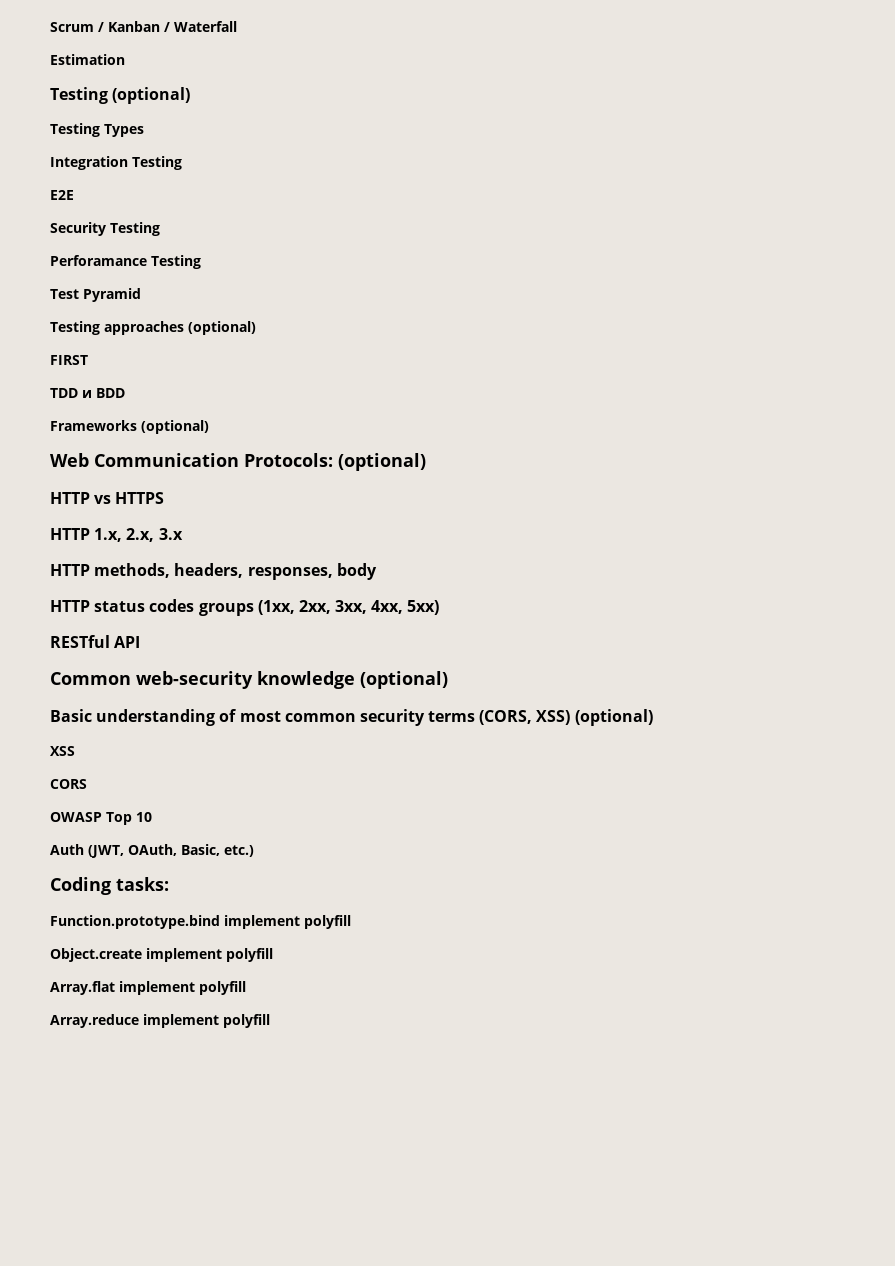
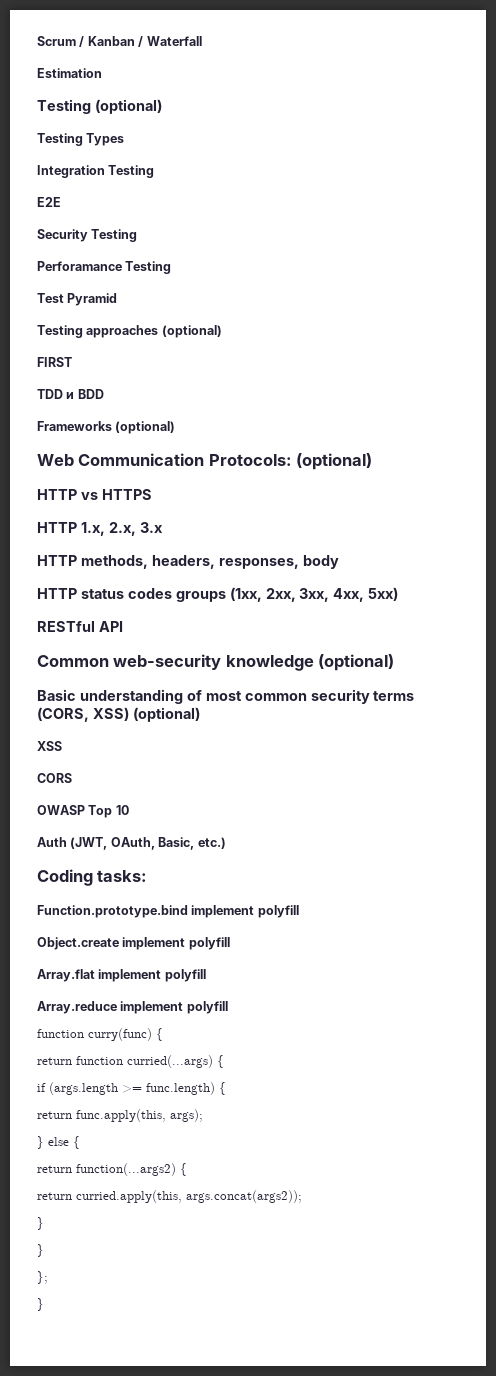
+ function curry(func) {
+ return function curried(...args) {
+ if (args.length >= func.length) {
+ return func.apply(this, args);
+ } else {
+ return function(...args2) {
+ return curried.apply(this, args.concat(args2));
+ }
+ }
+ };
+ }

